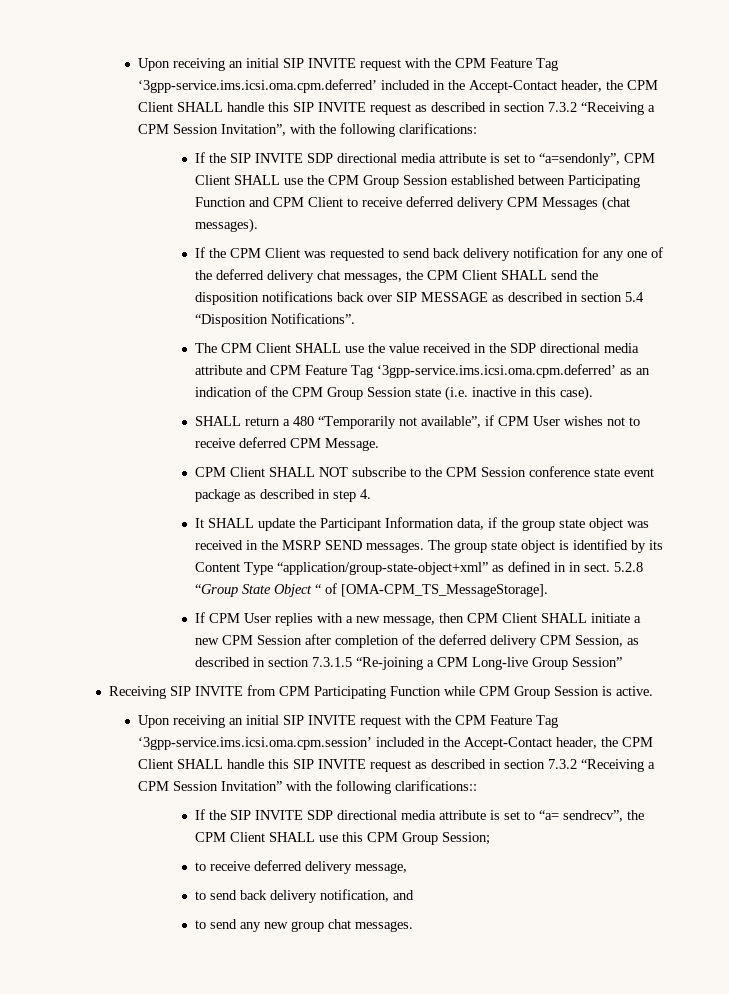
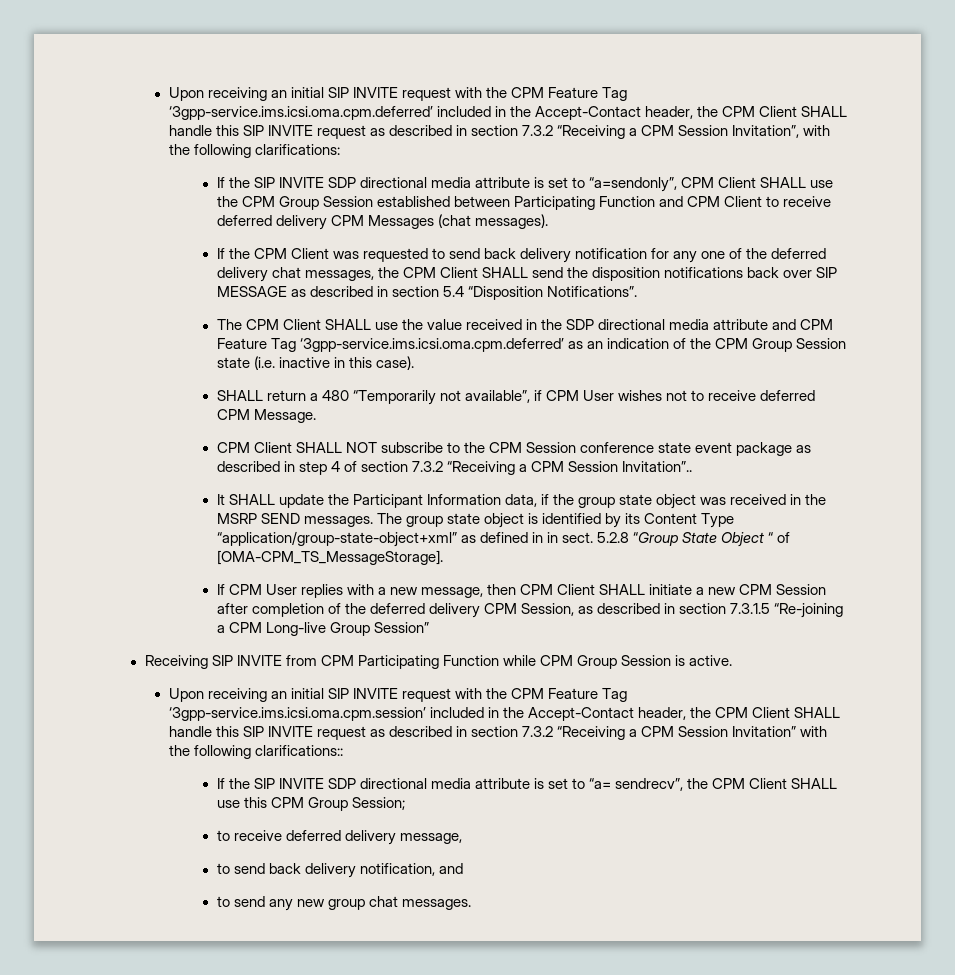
- CPM Client SHALL NOT subscribe to the CPM Session conference state event package as described in step 4.
+ CPM Client SHALL NOT subscribe to the CPM Session conference state event package as described in step 4 of section 7.3.2 “Receiving a CPM Session Invitation”..

